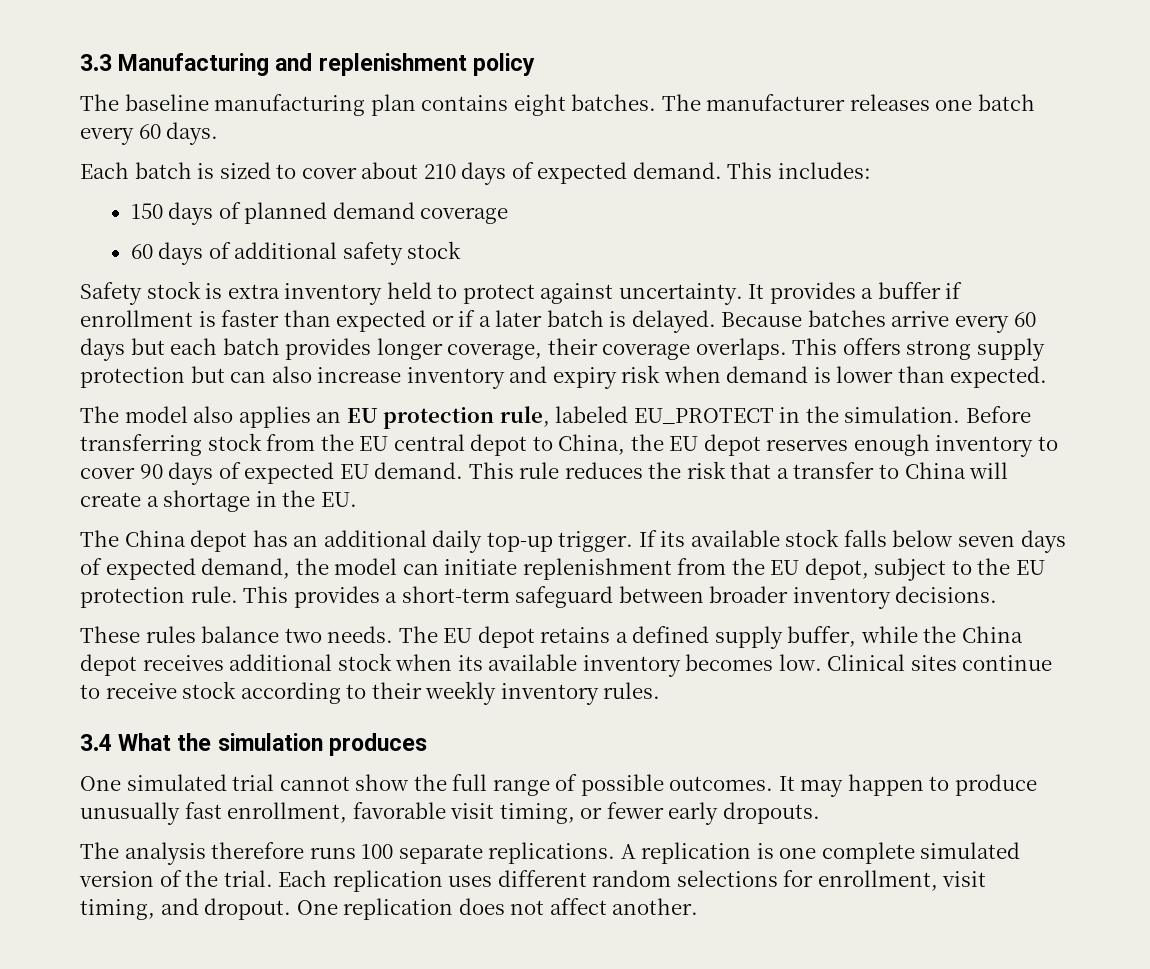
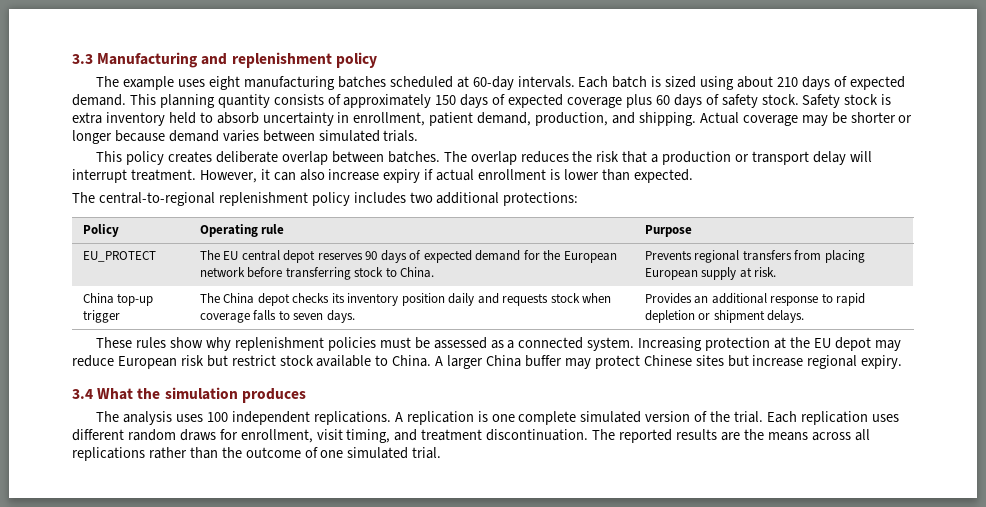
- The baseline manufacturing plan contains eight batches. The manufacturer releases one batch every 60 days.
- Each batch is sized to cover about 210 days of expected demand.
+ The example uses eight manufacturing batches scheduled at 60-day intervals. Each batch is sized using about 210 days of expected demand.
- This includes:
- 150 days of planned demand coverage
- 60 days of additional safety stock
- Safety stock is extra inventory held to protect against uncertainty. It provides a buffer if enrollment is faster than expected or if a later batch is delayed. Because batches arrive every 60 days but each batch provides longer coverage, their coverage overlaps. This offers strong supply protection but can also increase inventory and expiry risk when demand is lower than expected.
+ This planning quantity consists of approximately 150 days of expected coverage plus 60 days of safety stock. Safety stock is extra inventory held to absorb uncertainty in enrollment, patient demand, production, and shipping. Actual coverage may be shorter or longer because demand varies between simulated trials.
+ This policy creates deliberate overlap between batches. The overlap reduces the risk that a production or transport delay will interrupt treatment. However, it can also increase expiry if actual enrollment is lower than expected.
- The model also applies an EU protection rule, labeled EU_PROTECT in the simulation. Before transferring stock from the EU central depot to China, the EU depot reserves enough inventory to cover 90 days of expected EU demand. This rule reduces the risk that a transfer to China will create a shortage in the EU.
- The China depot has an additional daily top-up trigger. If its available stock falls below seven days of expected demand, the model can initiate replenishment from the EU depot, subject to the EU protection rule. This provides a short-term safeguard between broader inventory decisions.
- These rules balance two needs. The EU depot retains a defined supply buffer, while the China depot receives additional stock when its available inventory becomes low. Clinical sites continue to receive stock according to their weekly inventory rules.
+ The central-to-regional replenishment policy includes two additional protections:
+ Policy | Operating rule | Purpose
+ EU_PROTECT | The EU central depot reserves 90 days of expected demand for the European network before transferring stock to China. | Prevents regional transfers from placing European supply at risk.
+ China top-up trigger | The China depot checks its inventory position daily and requests stock when coverage falls to seven days. | Provides an additional response to rapid depletion or shipment delays.
+ These rules show why replenishment policies must be assessed as a connected system. Increasing protection at the EU depot may reduce European risk but restrict stock available to China. A larger China buffer may protect Chinese sites but increase regional expiry.
- One simulated trial cannot show the full range of possible outcomes. It may happen to produce unusually fast enrollment, favorable visit timing, or fewer early dropouts.
- The analysis therefore runs 100 separate replications.
+ The analysis uses 100 independent replications.
- Each replication uses different random selections for enrollment, visit timing, and dropout. One replication does not affect another.
+ Each replication uses different random draws for enrollment, visit timing, and treatment discontinuation. The reported results are the means across all replications rather than the outcome of one simulated trial.

